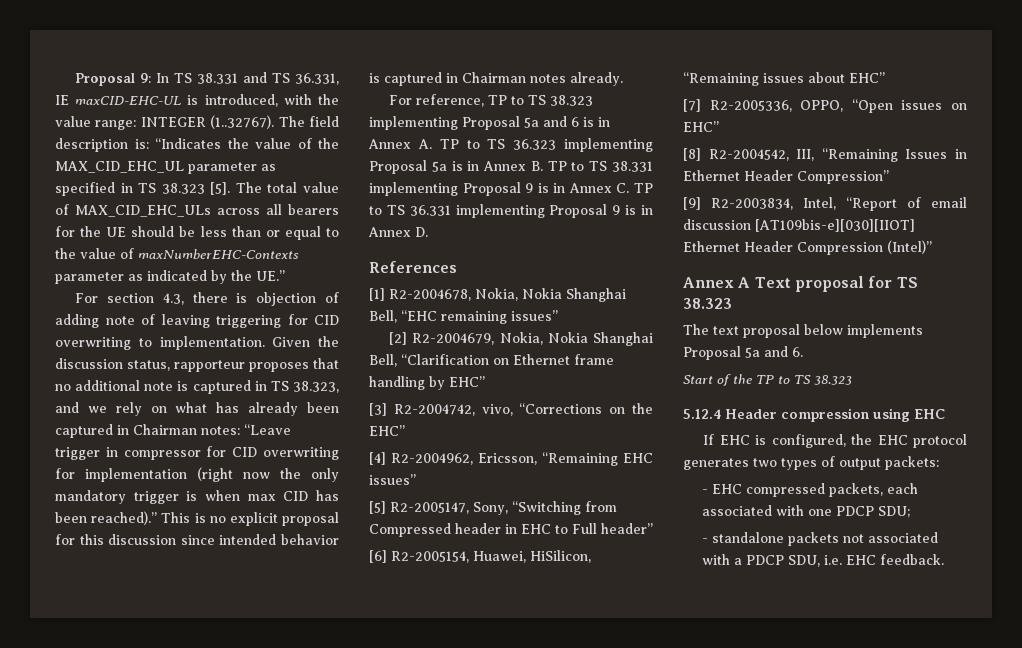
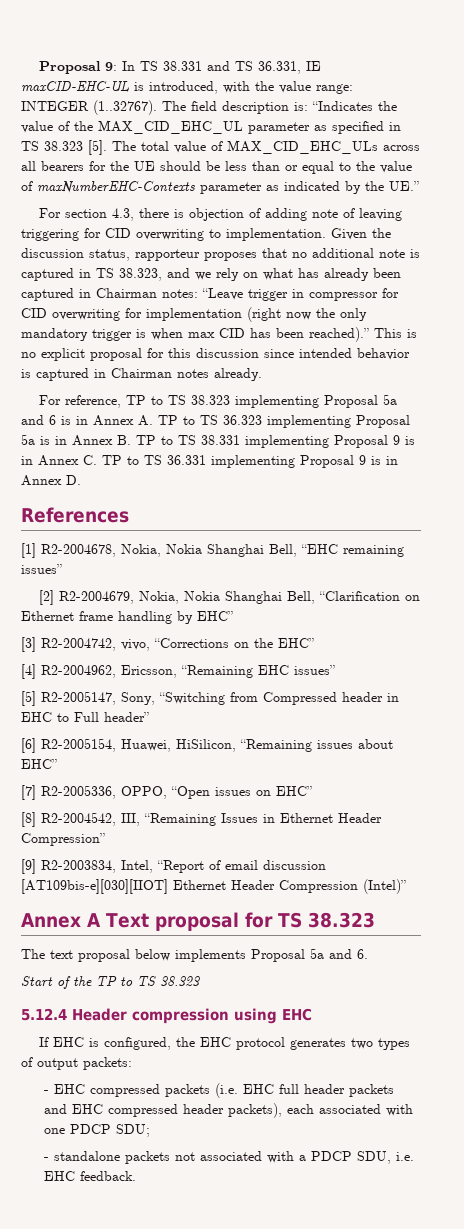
- - EHC compressed packets, each associated with one PDCP SDU;
+ - EHC compressed packets (i.e. EHC full header packets and EHC compressed header packets), each associated with one PDCP SDU;

